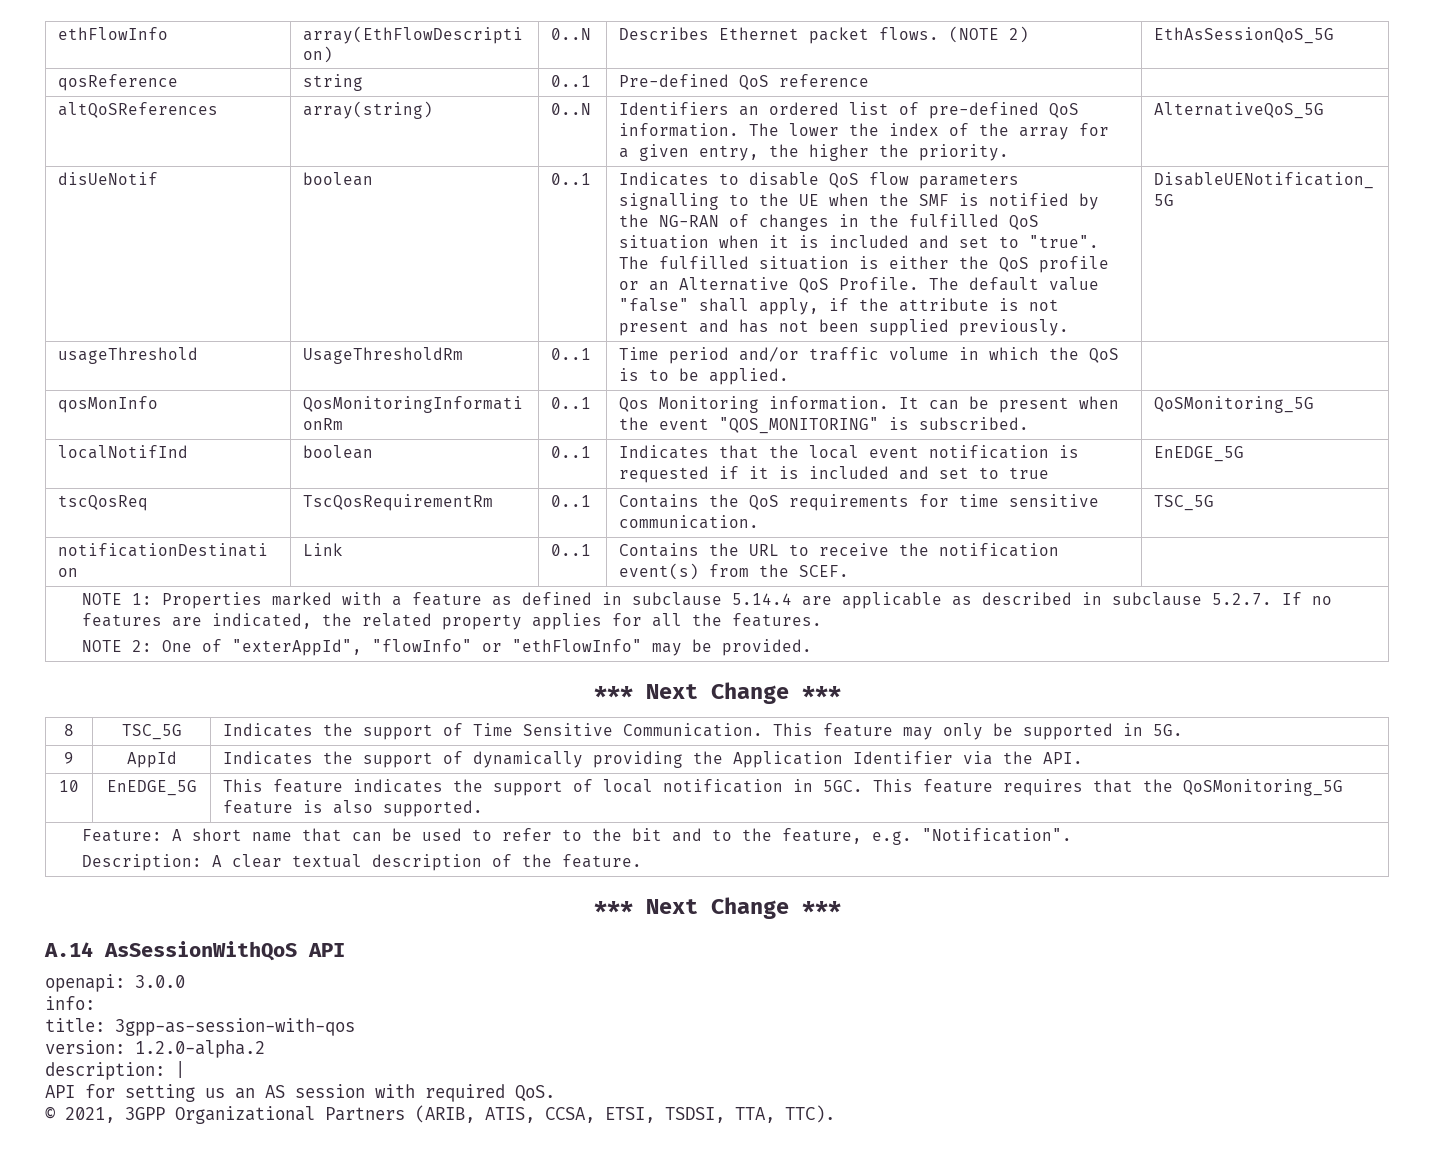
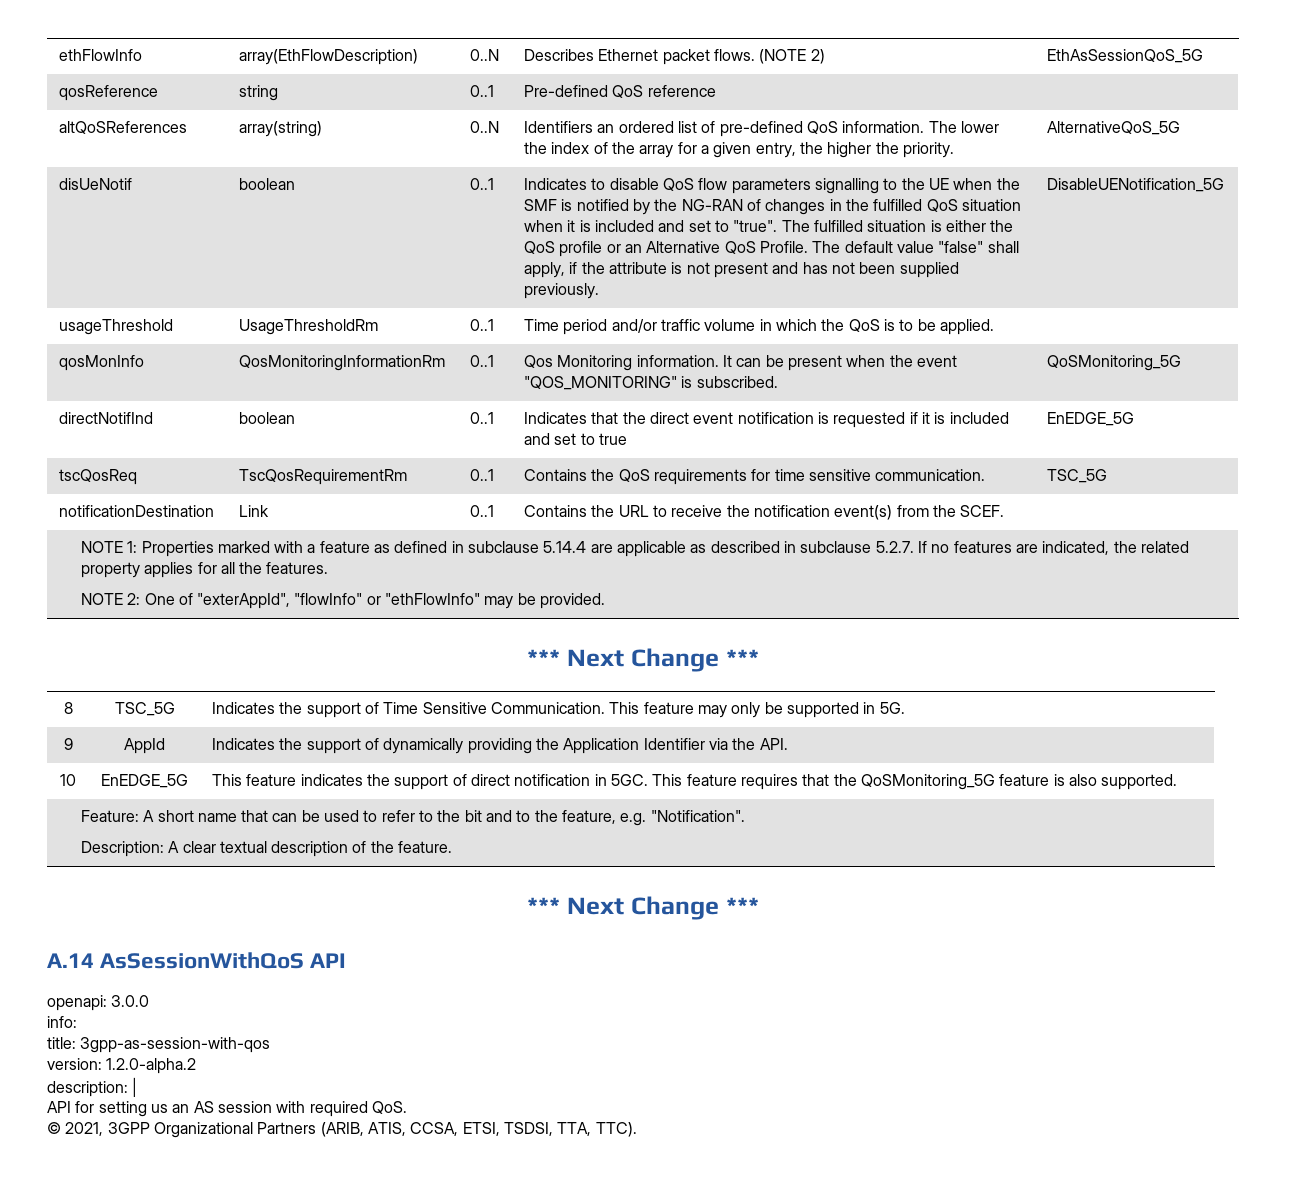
- localNotifInd | boolean | 0..1 | Indicates that the local event notification is requested if it is included and set to true | EnEDGE_5G
+ directNotifInd | boolean | 0..1 | Indicates that the direct event notification is requested if it is included and set to true | EnEDGE_5G
- 10 | EnEDGE_5G | This feature indicates the support of local notification in 5GC. This feature requires that the QoSMonitoring_5G feature is also supported.
+ 10 | EnEDGE_5G | This feature indicates the support of direct notification in 5GC. This feature requires that the QoSMonitoring_5G feature is also supported.

